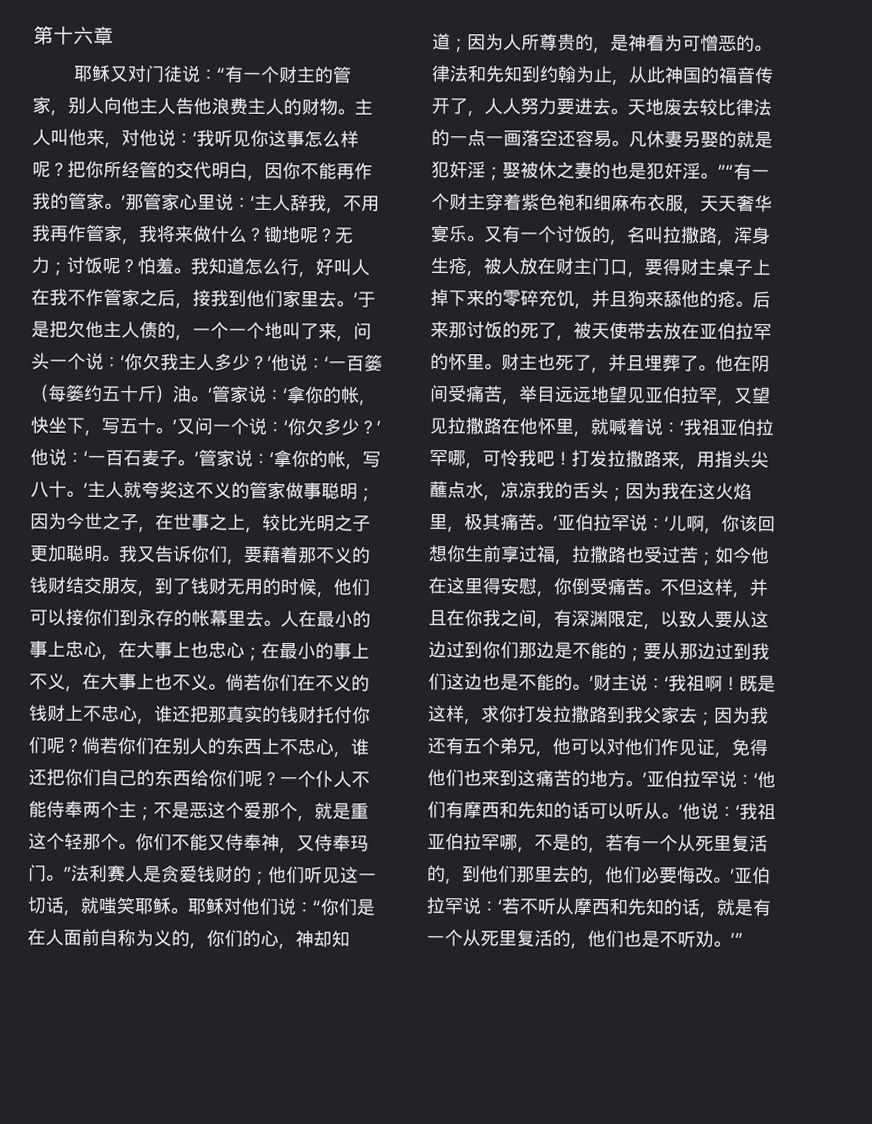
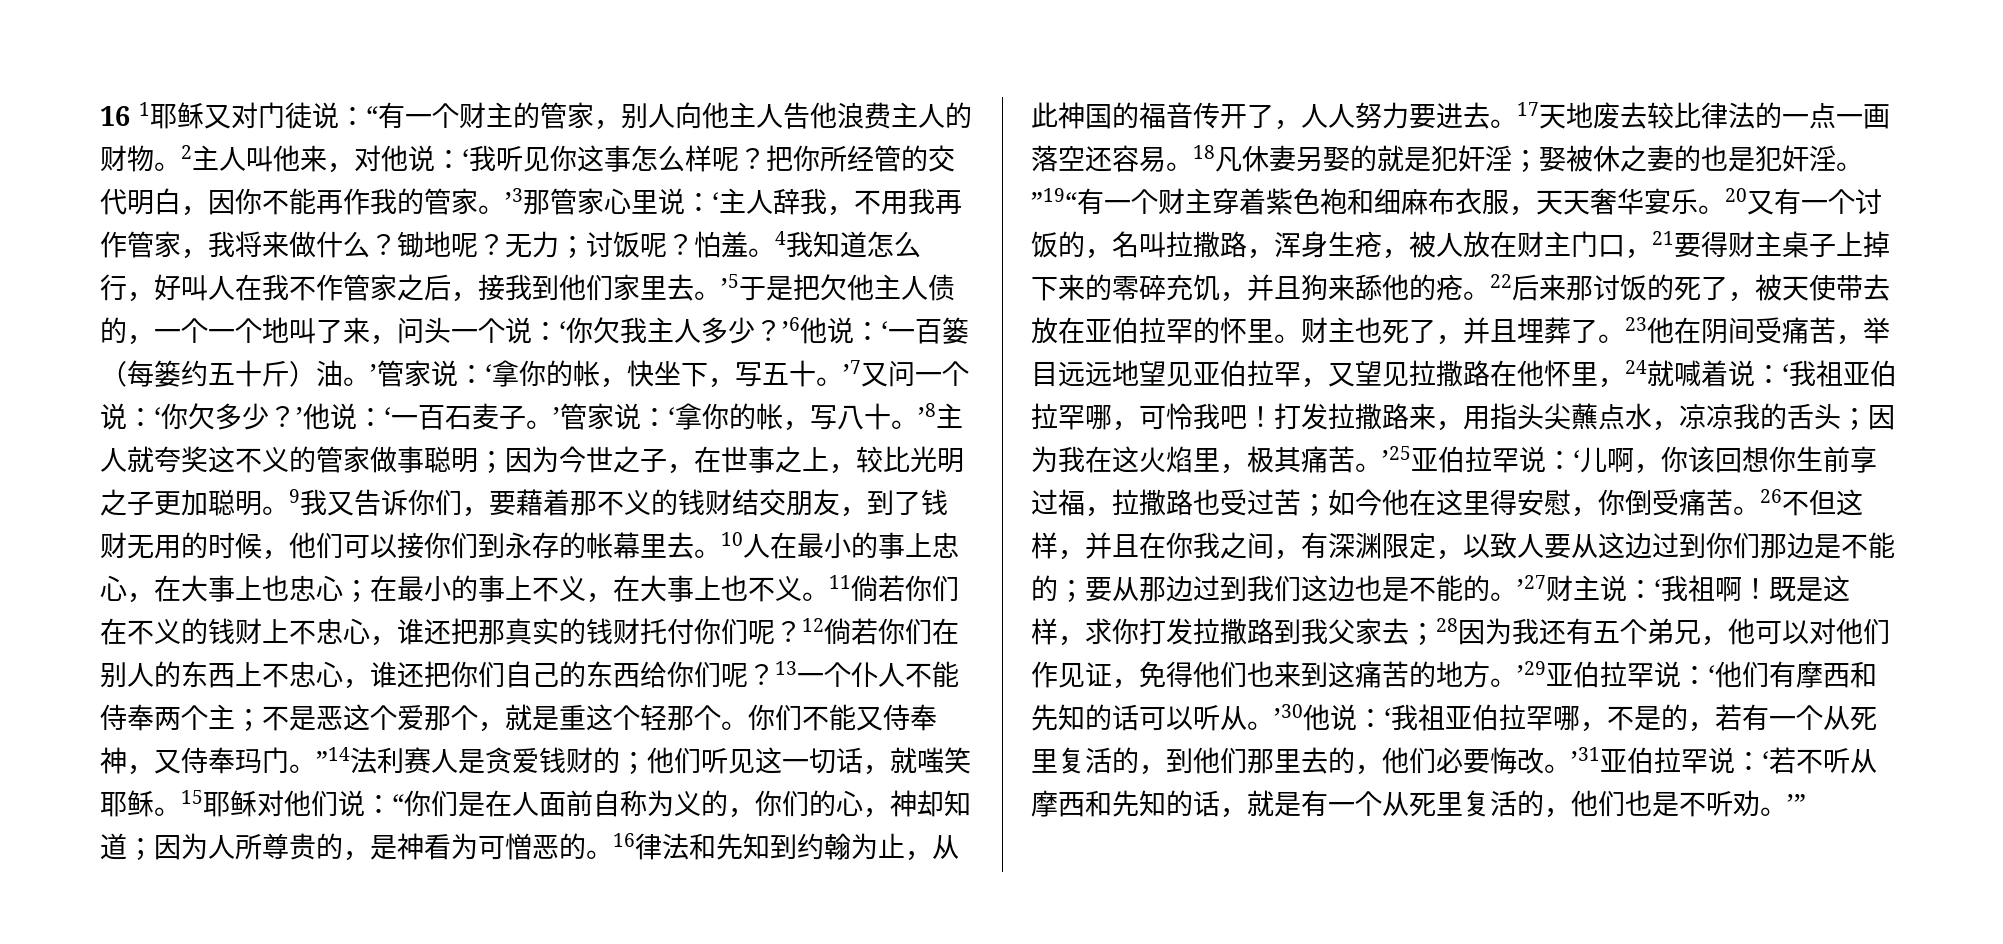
- 第十六章
- 耶稣又对门徒说：“有一个财主的管家，别人向他主人告他浪费主人的财物。
+ 16 1耶稣又对门徒说：“有一个财主的管家，别人向他主人告他浪费主人的财物。
- 主人叫他来，对他说：‘我听见你这事怎么样呢？
+ 2主人叫他来，对他说：‘我听见你这事怎么样呢？
- 把你所经管的交代明白，因你不能再作我的管家。’那管家心里说：‘主人辞我，不用我再作管家，我将来做什么？
+ 把你所经管的交代明白，因你不能再作我的管家。’3那管家心里说：‘主人辞我，不用我再作管家，我将来做什么？
- 我知道怎么行，好叫人在我不作管家之后，接我到他们家里去。’于是把欠他主人债的，一个一个地叫了来，问头一个说：
+ 4我知道怎么行，好叫人在我不作管家之后，接我到他们家里去。’5于是把欠他主人债的，一个一个地叫了来，问头一个说：
- ‘你欠我主人多少？’他说：
+ ‘你欠我主人多少？’6他说：
- ‘拿你的帐，快坐下，写五十。’又问一个说：
+ ‘拿你的帐，快坐下，写五十。’7又问一个说：
- ‘拿你的帐，写八十。’主人就夸奖这不义的管家做事聪明；
+ ‘拿你的帐，写八十。’8主人就夸奖这不义的管家做事聪明；
- 我又告诉你们，要藉着那不义的钱财结交朋友，到了钱财无用的时候，他们可以接你们到永存的帐幕里去。
+ 9我又告诉你们，要藉着那不义的钱财结交朋友，到了钱财无用的时候，他们可以接你们到永存的帐幕里去。
- 人在最小的事上忠心，在大事上也忠心；在最小的事上不义，在大事上也不义。
+ 10人在最小的事上忠心，在大事上也忠心；在最小的事上不义，在大事上也不义。
- 倘若你们在不义的钱财上不忠心，谁还把那真实的钱财托付你们呢？
+ 11倘若你们在不义的钱财上不忠心，谁还把那真实的钱财托付你们呢？
- 倘若你们在别人的东西上不忠心，谁还把你们自己的东西给你们呢？
+ 12倘若你们在别人的东西上不忠心，谁还把你们自己的东西给你们呢？
- 一个仆人不能侍奉两个主；不是恶这个爱那个，就是重这个轻那个。
+ 13一个仆人不能侍奉两个主；不是恶这个爱那个，就是重这个轻那个。
- 你们不能又侍奉神，又侍奉玛门。”法利赛人是贪爱钱财的；他们听见这一切话，就嗤笑耶稣。
+ 你们不能又侍奉神，又侍奉玛门。”14法利赛人是贪爱钱财的；他们听见这一切话，就嗤笑耶稣。
- 耶稣对他们说：“你们是在人面前自称为义的，你们的心，神却知道；因为人所尊贵的，是神看为可憎恶的。
+ 15耶稣对他们说：“你们是在人面前自称为义的，你们的心，神却知道；因为人所尊贵的，是神看为可憎恶的。
- 律法和先知到约翰为止，从此神国的福音传开了，人人努力要进去。
+ 16律法和先知到约翰为止，从此神国的福音传开了，人人努力要进去。
- 天地废去较比律法的一点一画落空还容易。
+ 17天地废去较比律法的一点一画落空还容易。
- 凡休妻另娶的就是犯奸淫；娶被休之妻的也是犯奸淫。”“有一个财主穿着紫色袍和细麻布衣服，天天奢华宴乐。
+ 18凡休妻另娶的就是犯奸淫；娶被休之妻的也是犯奸淫。”19“有一个财主穿着紫色袍和细麻布衣服，天天奢华宴乐。
- 又有一个讨饭的，名叫拉撒路，浑身生疮，被人放在财主门口，要得财主桌子上掉下来的零碎充饥，并且狗来舔他的疮。
+ 20又有一个讨饭的，名叫拉撒路，浑身生疮，被人放在财主门口，21要得财主桌子上掉下来的零碎充饥，并且狗来舔他的疮。
- 后来那讨饭的死了，被天使带去放在亚伯拉罕的怀里。
+ 22后来那讨饭的死了，被天使带去放在亚伯拉罕的怀里。
- 他在阴间受痛苦，举目远远地望见亚伯拉罕，又望见拉撒路在他怀里，就喊着说：‘我祖亚伯拉罕哪，可怜我吧！
+ 23他在阴间受痛苦，举目远远地望见亚伯拉罕，又望见拉撒路在他怀里，24就喊着说：‘我祖亚伯拉罕哪，可怜我吧！
- 打发拉撒路来，用指头尖蘸点水，凉凉我的舌头；因为我在这火焰里，极其痛苦。’亚伯拉罕说：‘儿啊，你该回想你生前享过福，拉撒路也受过苦；如今他在这里得安慰，你倒受痛苦。
+ 打发拉撒路来，用指头尖蘸点水，凉凉我的舌头；因为我在这火焰里，极其痛苦。’25亚伯拉罕说：‘儿啊，你该回想你生前享过福，拉撒路也受过苦；如今他在这里得安慰，你倒受痛苦。
- 不但这样，并且在你我之间，有深渊限定，以致人要从这边过到你们那边是不能的；要从那边过到我们这边也是不能的。’财主说：‘我祖啊！
+ 26不但这样，并且在你我之间，有深渊限定，以致人要从这边过到你们那边是不能的；要从那边过到我们这边也是不能的。’27财主说：‘我祖啊！
- 因为我还有五个弟兄，他可以对他们作见证，免得他们也来到这痛苦的地方。’亚伯拉罕说：
+ 28因为我还有五个弟兄，他可以对他们作见证，免得他们也来到这痛苦的地方。’29亚伯拉罕说：
- ‘他们有摩西和先知的话可以听从。’他说：
+ ‘他们有摩西和先知的话可以听从。’30他说：
- ‘我祖亚伯拉罕哪，不是的，若有一个从死里复活的，到他们那里去的，他们必要悔改。’亚伯拉罕说：
+ ‘我祖亚伯拉罕哪，不是的，若有一个从死里复活的，到他们那里去的，他们必要悔改。’31亚伯拉罕说：

